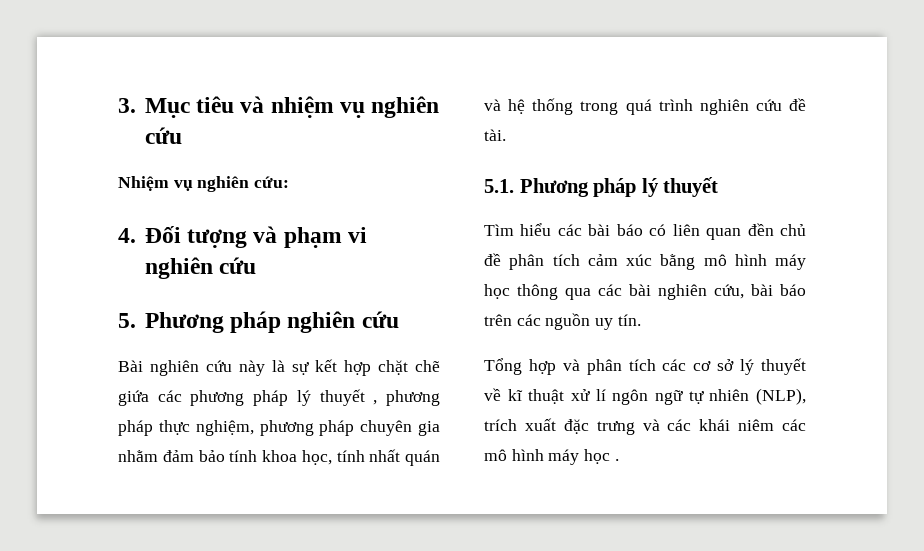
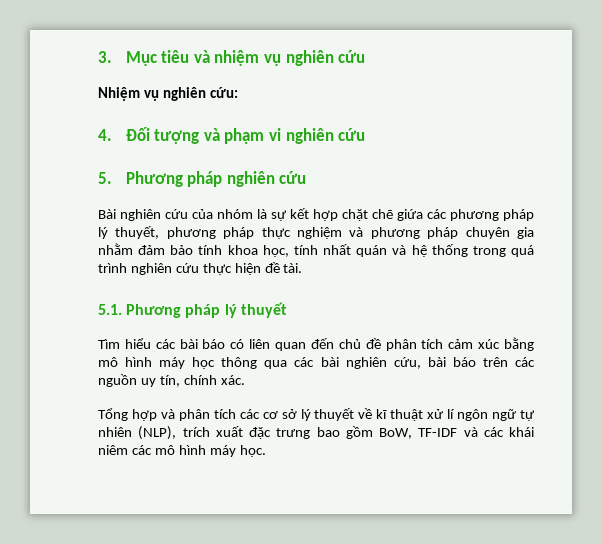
- Bài nghiên cứu này là sự kết hợp chặt chẽ giứa các phương pháp lý thuyết , phương pháp thực nghiệm, phương pháp chuyên gia nhằm đảm bảo tính khoa học, tính nhất quán và hệ thống trong quá trình nghiên cứu đề tài.
+ Bài nghiên cứu của nhóm là sự kết hợp chặt chẽ giứa các phương pháp lý thuyết, phương pháp thực nghiệm và phương pháp chuyên gia nhằm đảm bảo tính khoa học, tính nhất quán và hệ thống trong quá trình nghiên cứu thực hiện đề tài.
- Tìm hiểu các bài báo có liên quan đền chủ đề phân tích cảm xúc bằng mô hình máy học thông qua các bài nghiên cứu, bài báo trên các nguồn uy tín.
+ Tìm hiểu các bài báo có liên quan đến chủ đề phân tích cảm xúc bằng mô hình máy học thông qua các bài nghiên cứu, bài báo trên các nguồn uy tín, chính xác.
- Tổng hợp và phân tích các cơ sở lý thuyết về kĩ thuật xử lí ngôn ngữ tự nhiên (NLP), trích xuất đặc trưng và các khái niêm các mô hình máy học .
+ Tổng hợp và phân tích các cơ sở lý thuyết về kĩ thuật xử lí ngôn ngữ tự nhiên (NLP), trích xuất đặc trưng bao gồm BoW, TF-IDF và các khái niêm các mô hình máy học.

